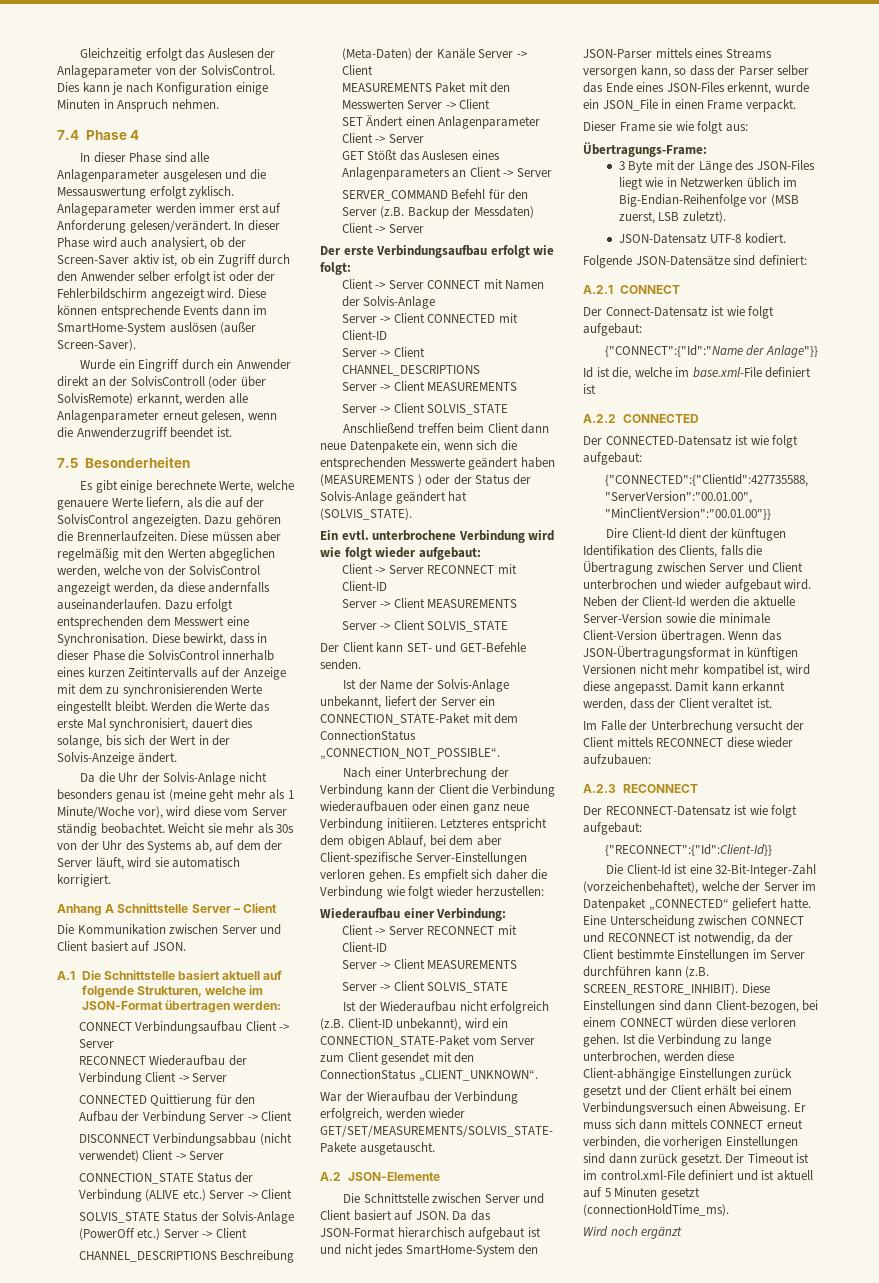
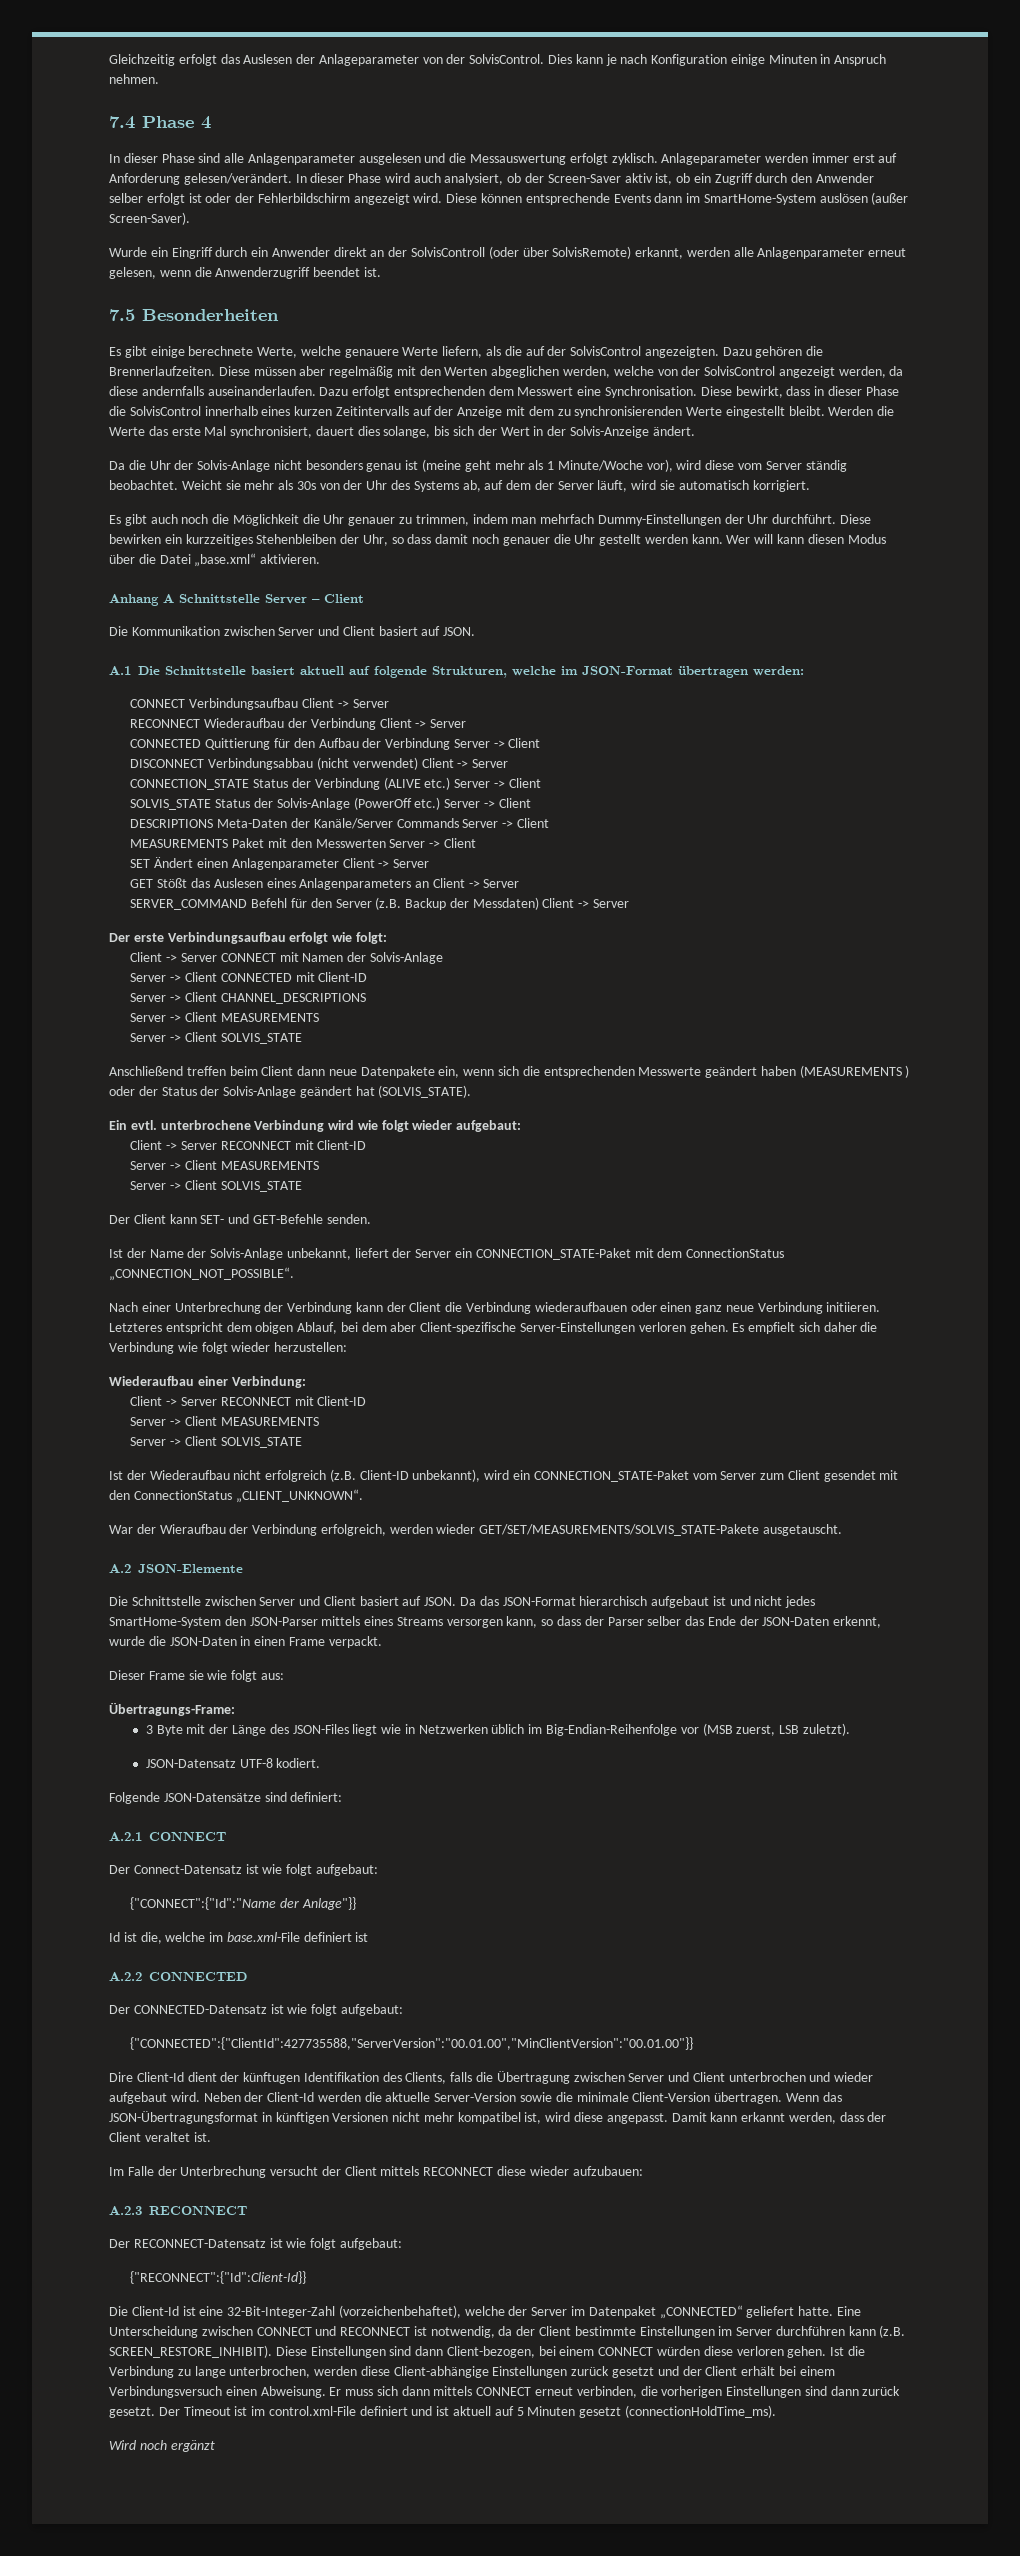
+ Es gibt auch noch die Möglichkeit die Uhr genauer zu trimmen, indem man mehrfach Dummy-Einstellungen der Uhr durchführt. Diese bewirken ein kurzzeitiges Stehenbleiben der Uhr, so dass damit noch genauer die Uhr gestellt werden kann. Wer will kann diesen Modus über die Datei „base.xml“ aktivieren.
- CHANNEL_DESCRIPTIONS Beschreibung (Meta-Daten) der Kanäle Server -> Client
+ DESCRIPTIONS Meta-Daten der Kanäle/Server Commands Server -> Client
- Da das JSON-Format hierarchisch aufgebaut ist und nicht jedes SmartHome-System den JSON-Parser mittels eines Streams versorgen kann, so dass der Parser selber das Ende eines JSON-Files erkennt, wurde ein JSON_File in einen Frame verpackt.
+ Da das JSON-Format hierarchisch aufgebaut ist und nicht jedes SmartHome-System den JSON-Parser mittels eines Streams versorgen kann, so dass der Parser selber das Ende der JSON-Daten erkennt, wurde die JSON-Daten in einen Frame verpackt.

